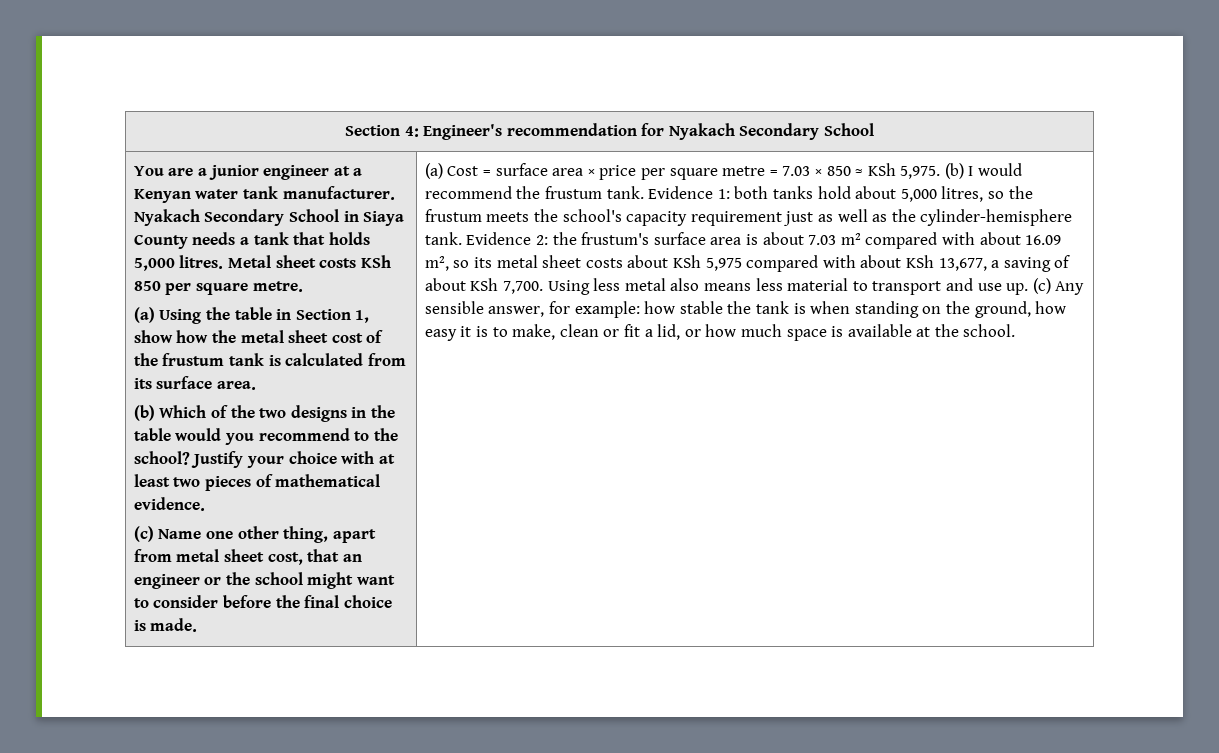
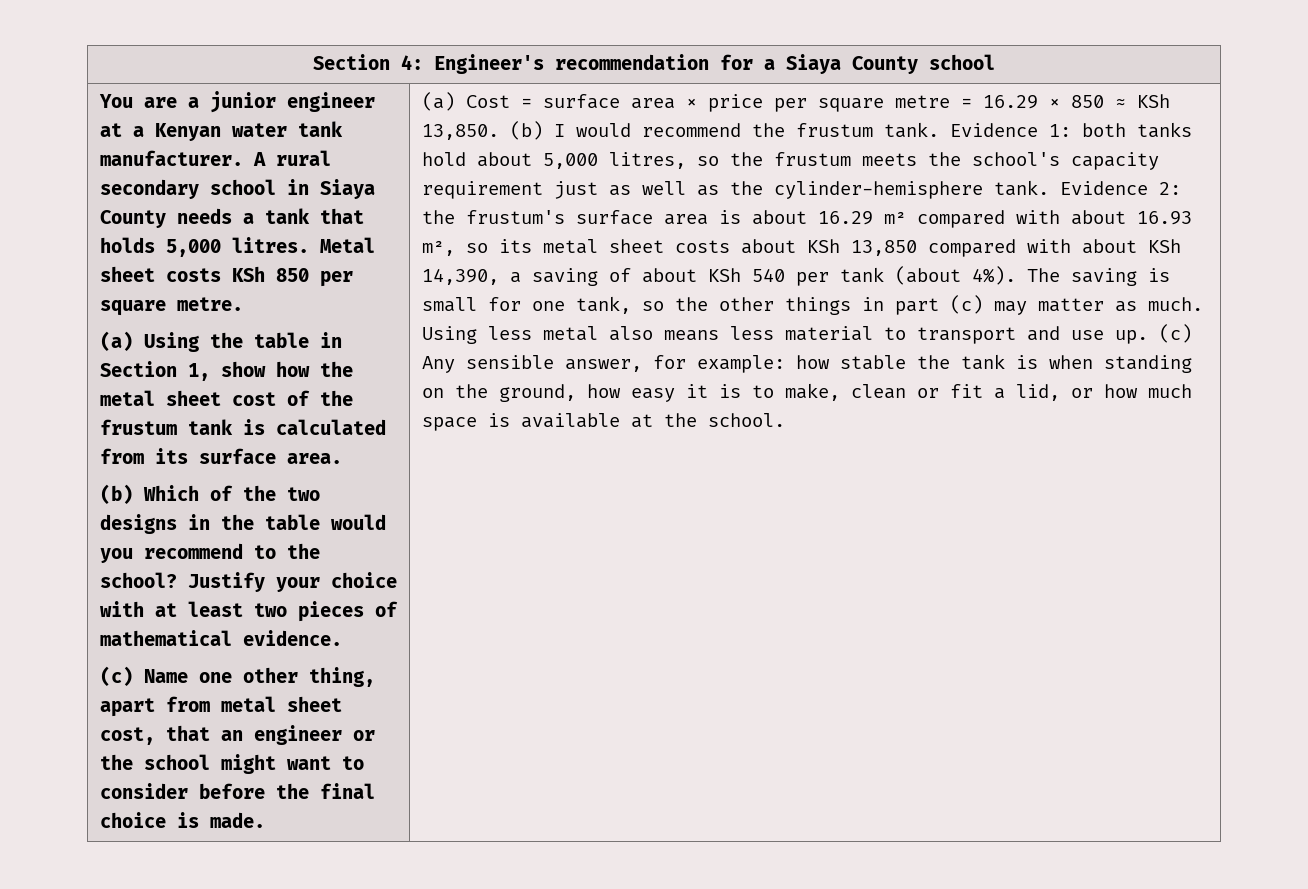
- Section 4: Engineer's recommendation for Nyakach Secondary School
+ Section 4: Engineer's recommendation for a Siaya County school
- Nyakach Secondary School in Siaya County needs a tank that holds 5,000 litres.
+ A rural secondary school in Siaya County needs a tank that holds 5,000 litres.
- (a) Cost = surface area × price per square metre = 7.03 × 850 ≈ KSh 5,975.
+ (a) Cost = surface area × price per square metre = 16.29 × 850 ≈ KSh 13,850.
- Evidence 2: the frustum's surface area is about 7.03 m² compared with about 16.09 m², so its metal sheet costs about KSh 5,975 compared with about KSh 13,677, a saving of about KSh 7,700.
+ Evidence 2: the frustum's surface area is about 16.29 m² compared with about 16.93 m², so its metal sheet costs about KSh 13,850 compared with about KSh 14,390, a saving of about KSh 540 per tank (about 4%). The saving is small for one tank, so the other things in part (c) may matter as much.

